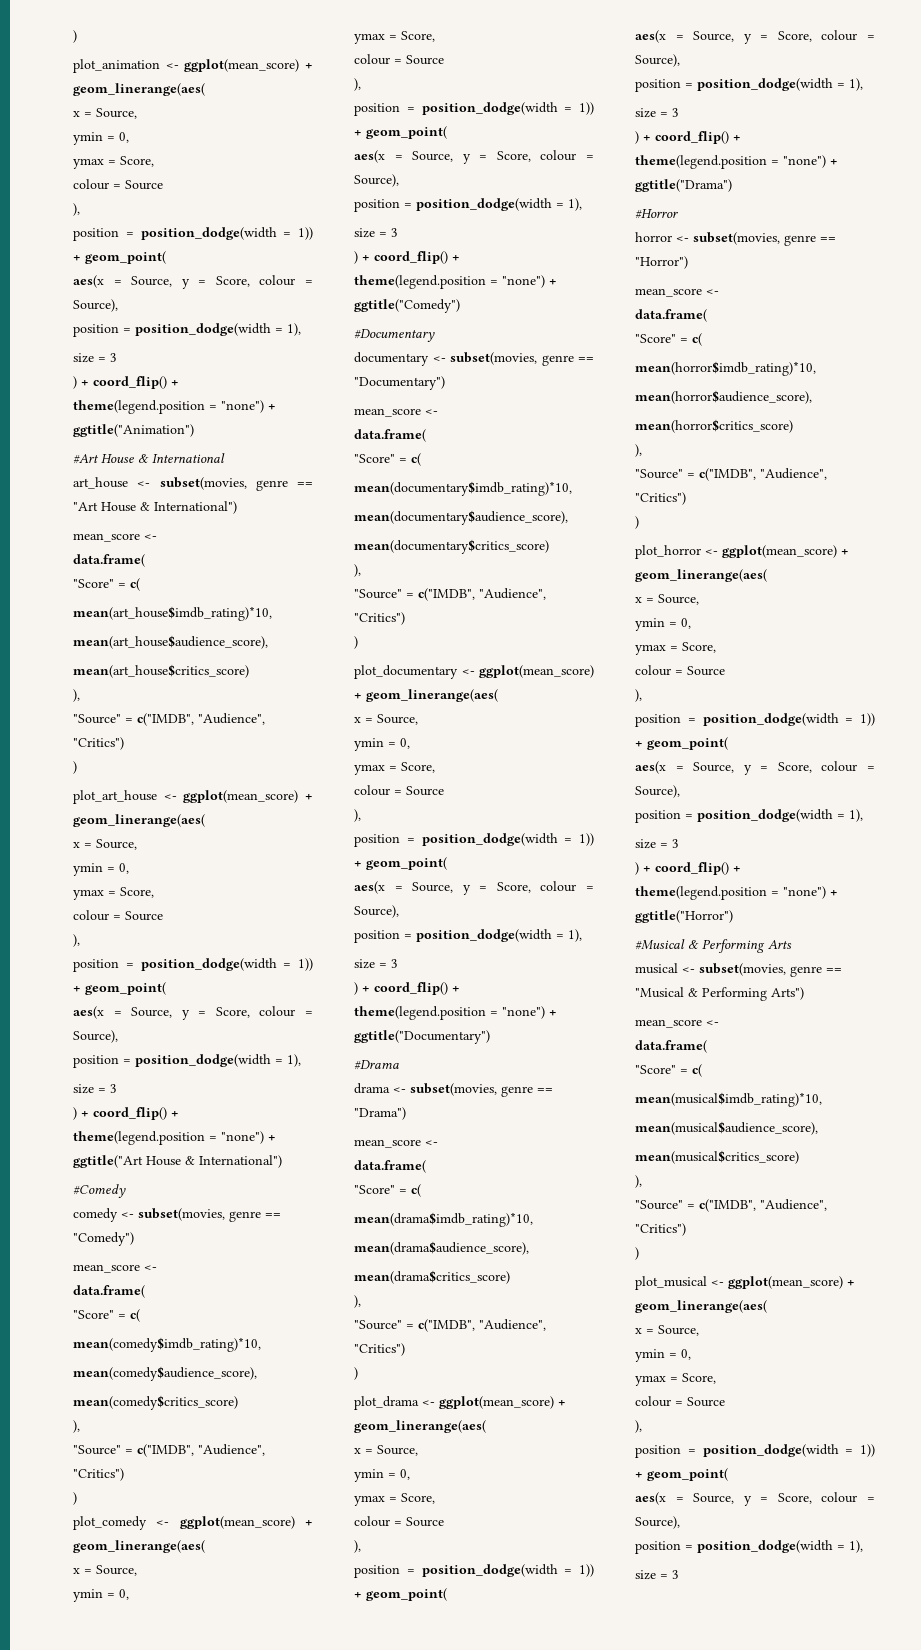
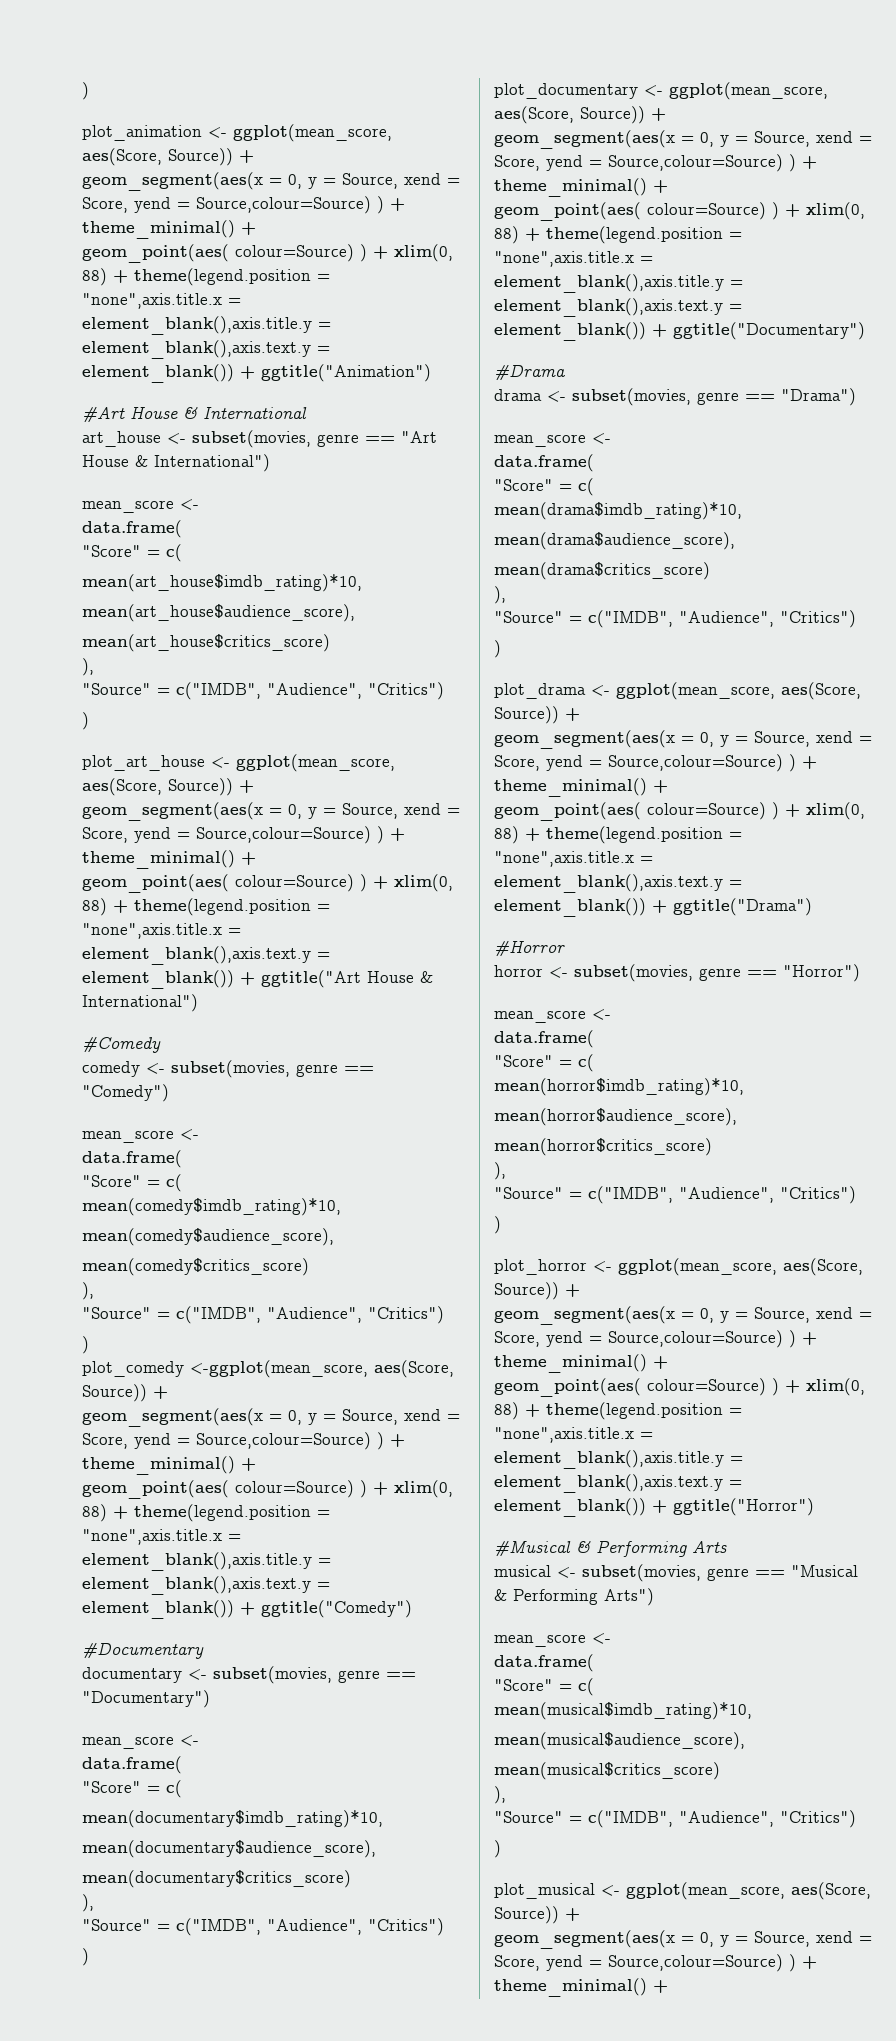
- plot_animation <- ggplot(mean_score) + geom_linerange(aes(
- x = Source,
- ymin = 0,
- ymax = Score,
- colour = Source
- ),
- position = position_dodge(width = 1)) + geom_point(
- aes(x = Source, y = Score, colour = Source),
- position = position_dodge(width = 1),
- size = 3
- ) + coord_flip() + theme(legend.position = "none") + ggtitle("Animation")
+ plot_animation <- ggplot(mean_score, aes(Score, Source)) +
+ geom_segment(aes(x = 0, y = Source, xend = Score, yend = Source,colour=Source) ) + theme_minimal() +
+ geom_point(aes( colour=Source) ) + xlim(0, 88) + theme(legend.position = "none",axis.title.x = element_blank(),axis.title.y = element_blank(),axis.text.y = element_blank()) + ggtitle("Animation")
- plot_art_house <- ggplot(mean_score) + geom_linerange(aes(
- x = Source,
- ymin = 0,
- ymax = Score,
- colour = Source
- ),
- position = position_dodge(width = 1)) + geom_point(
- aes(x = Source, y = Score, colour = Source),
- position = position_dodge(width = 1),
- size = 3
- ) + coord_flip() + theme(legend.position = "none") + ggtitle("Art House & International")
+ plot_art_house <- ggplot(mean_score, aes(Score, Source)) +
+ geom_segment(aes(x = 0, y = Source, xend = Score, yend = Source,colour=Source) ) + theme_minimal() +
+ geom_point(aes( colour=Source) ) + xlim(0, 88) + theme(legend.position = "none",axis.title.x = element_blank(),axis.text.y = element_blank()) + ggtitle("Art House & International")
- plot_comedy <- ggplot(mean_score) + geom_linerange(aes(
- x = Source,
- ymin = 0,
- ymax = Score,
- colour = Source
- ),
- position = position_dodge(width = 1)) + geom_point(
- aes(x = Source, y = Score, colour = Source),
- position = position_dodge(width = 1),
- size = 3
- ) + coord_flip() + theme(legend.position = "none") + ggtitle("Comedy")
+ plot_comedy <-ggplot(mean_score, aes(Score, Source)) +
+ geom_segment(aes(x = 0, y = Source, xend = Score, yend = Source,colour=Source) ) + theme_minimal() +
+ geom_point(aes( colour=Source) ) + xlim(0, 88) + theme(legend.position = "none",axis.title.x = element_blank(),axis.title.y = element_blank(),axis.text.y = element_blank()) + ggtitle("Comedy")
- plot_documentary <- ggplot(mean_score) + geom_linerange(aes(
- x = Source,
- ymin = 0,
- ymax = Score,
- colour = Source
- ),
- position = position_dodge(width = 1)) + geom_point(
- aes(x = Source, y = Score, colour = Source),
- position = position_dodge(width = 1),
- size = 3
- ) + coord_flip() + theme(legend.position = "none") + ggtitle("Documentary")
+ plot_documentary <- ggplot(mean_score, aes(Score, Source)) +
+ geom_segment(aes(x = 0, y = Source, xend = Score, yend = Source,colour=Source) ) + theme_minimal() +
+ geom_point(aes( colour=Source) ) + xlim(0, 88) + theme(legend.position = "none",axis.title.x = element_blank(),axis.title.y = element_blank(),axis.text.y = element_blank()) + ggtitle("Documentary")
- plot_drama <- ggplot(mean_score) + geom_linerange(aes(
- x = Source,
- ymin = 0,
- ymax = Score,
- colour = Source
- ),
- position = position_dodge(width = 1)) + geom_point(
- aes(x = Source, y = Score, colour = Source),
- position = position_dodge(width = 1),
- size = 3
- ) + coord_flip() + theme(legend.position = "none") + ggtitle("Drama")
+ plot_drama <- ggplot(mean_score, aes(Score, Source)) +
+ geom_segment(aes(x = 0, y = Source, xend = Score, yend = Source,colour=Source) ) + theme_minimal() +
+ geom_point(aes( colour=Source) ) + xlim(0, 88) + theme(legend.position = "none",axis.title.x = element_blank(),axis.text.y = element_blank()) + ggtitle("Drama")
- plot_horror <- ggplot(mean_score) + geom_linerange(aes(
- x = Source,
- ymin = 0,
- ymax = Score,
- colour = Source
- ),
- position = position_dodge(width = 1)) + geom_point(
- aes(x = Source, y = Score, colour = Source),
- position = position_dodge(width = 1),
- size = 3
- ) + coord_flip() + theme(legend.position = "none") + ggtitle("Horror")
+ plot_horror <- ggplot(mean_score, aes(Score, Source)) +
+ geom_segment(aes(x = 0, y = Source, xend = Score, yend = Source,colour=Source) ) + theme_minimal() +
+ geom_point(aes( colour=Source) ) + xlim(0, 88) + theme(legend.position = "none",axis.title.x = element_blank(),axis.title.y = element_blank(),axis.text.y = element_blank()) + ggtitle("Horror")
- plot_musical <- ggplot(mean_score) + geom_linerange(aes(
- x = Source,
- ymin = 0,
- ymax = Score,
- colour = Source
- ),
- position = position_dodge(width = 1)) + geom_point(
- aes(x = Source, y = Score, colour = Source),
- position = position_dodge(width = 1),
- size = 3
+ plot_musical <- ggplot(mean_score, aes(Score, Source)) +
+ geom_segment(aes(x = 0, y = Source, xend = Score, yend = Source,colour=Source) ) + theme_minimal() +

